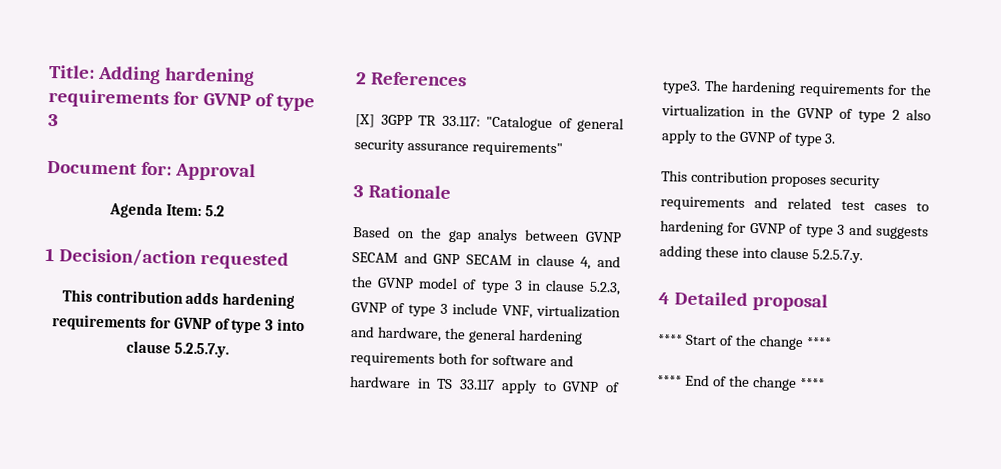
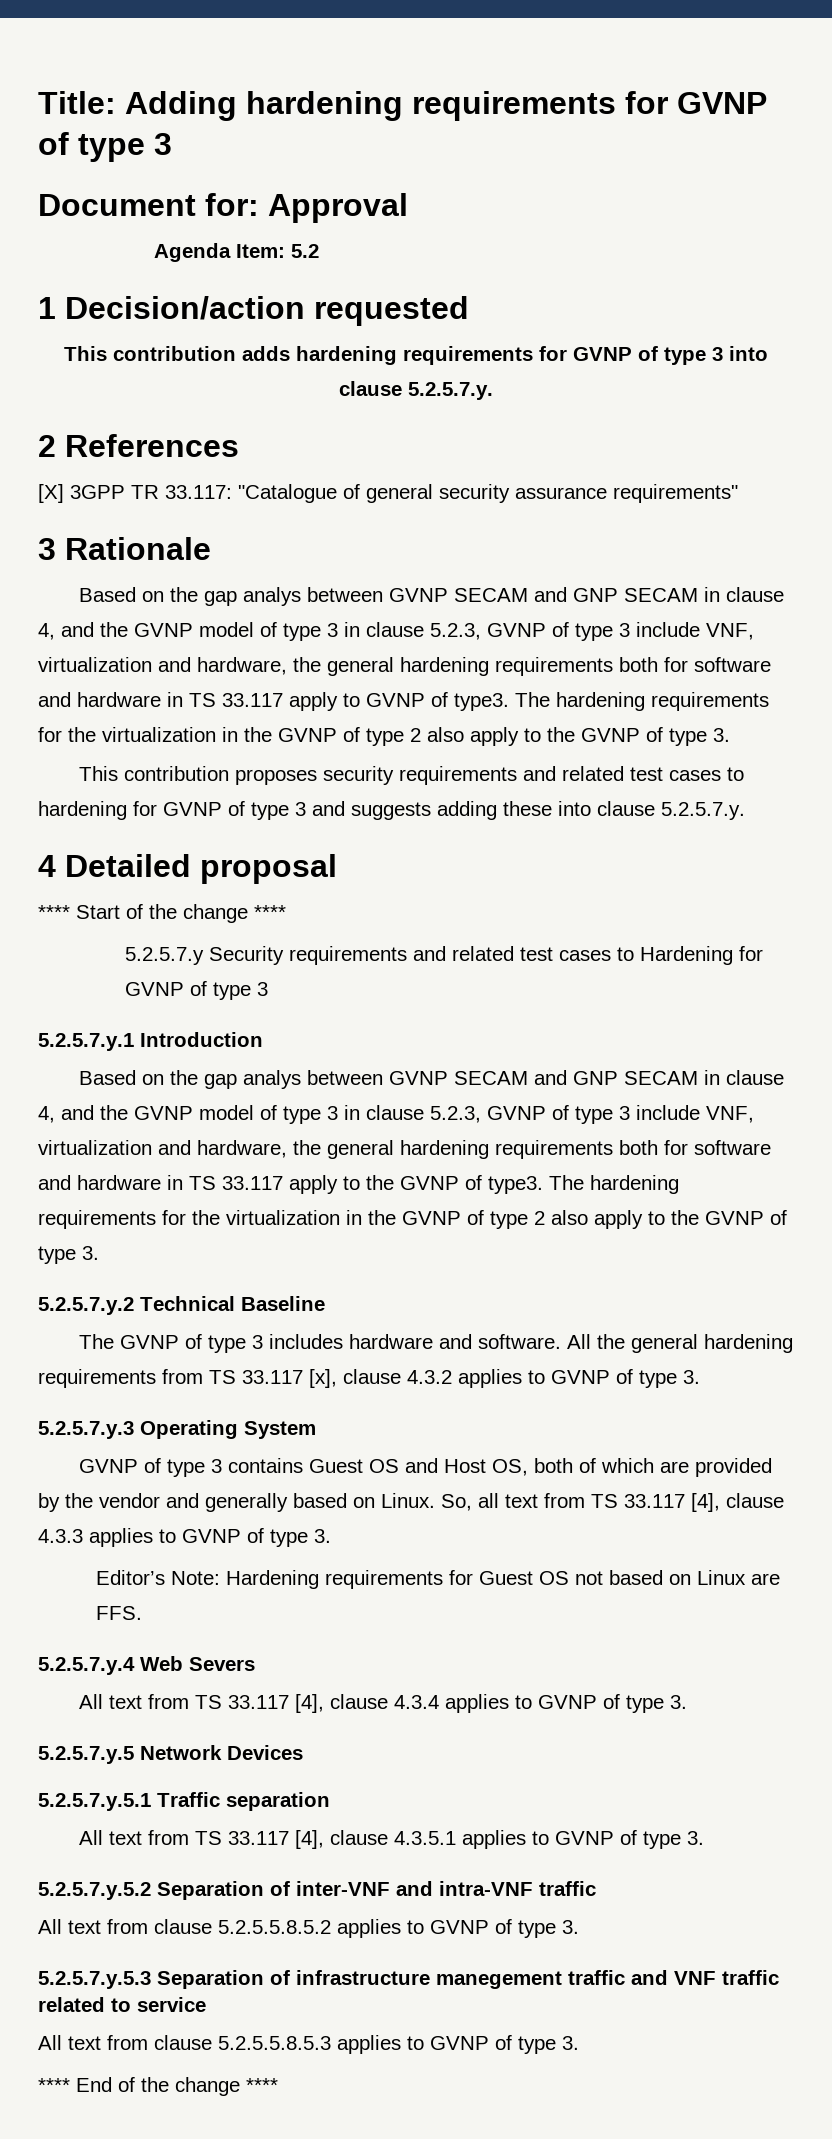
+ 5.2.5.7.y Security requirements and related test cases to Hardening for GVNP of type 3
+ 5.2.5.7.y.1 Introduction
+ Based on the gap analys between GVNP SECAM and GNP SECAM in clause 4, and the GVNP model of type 3 in clause 5.2.3, GVNP of type 3 include VNF, virtualization and hardware, the general hardening requirements both for software and hardware in TS 33.117 apply to the GVNP of type3. The hardening requirements for the virtualization in the GVNP of type 2 also apply to the GVNP of type 3.
+ 5.2.5.7.y.2 Technical Baseline
+ The GVNP of type 3 includes hardware and software. All the general hardening requirements from TS 33.117 [x], clause 4.3.2 applies to GVNP of type 3.
+ 5.2.5.7.y.3 Operating System
+ GVNP of type 3 contains Guest OS and Host OS, both of which are provided by the vendor and generally based on Linux. So, all text from TS 33.117 [4], clause 4.3.3 applies to GVNP of type 3.
+ Editor’s Note: Hardening requirements for Guest OS not based on Linux are FFS.
+ 5.2.5.7.y.4 Web Severs
+ All text from TS 33.117 [4], clause 4.3.4 applies to GVNP of type 3.
+ 5.2.5.7.y.5 Network Devices
+ 5.2.5.7.y.5.1 Traffic separation
+ All text from TS 33.117 [4], clause 4.3.5.1 applies to GVNP of type 3.
+ 5.2.5.7.y.5.2 Separation of inter-VNF and intra-VNF traffic
+ All text from clause 5.2.5.5.8.5.2 applies to GVNP of type 3.
+ 5.2.5.7.y.5.3 Separation of infrastructure manegement traffic and VNF traffic related to service
+ All text from clause 5.2.5.5.8.5.3 applies to GVNP of type 3.

